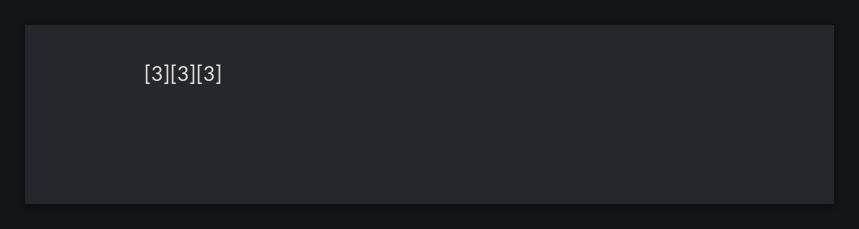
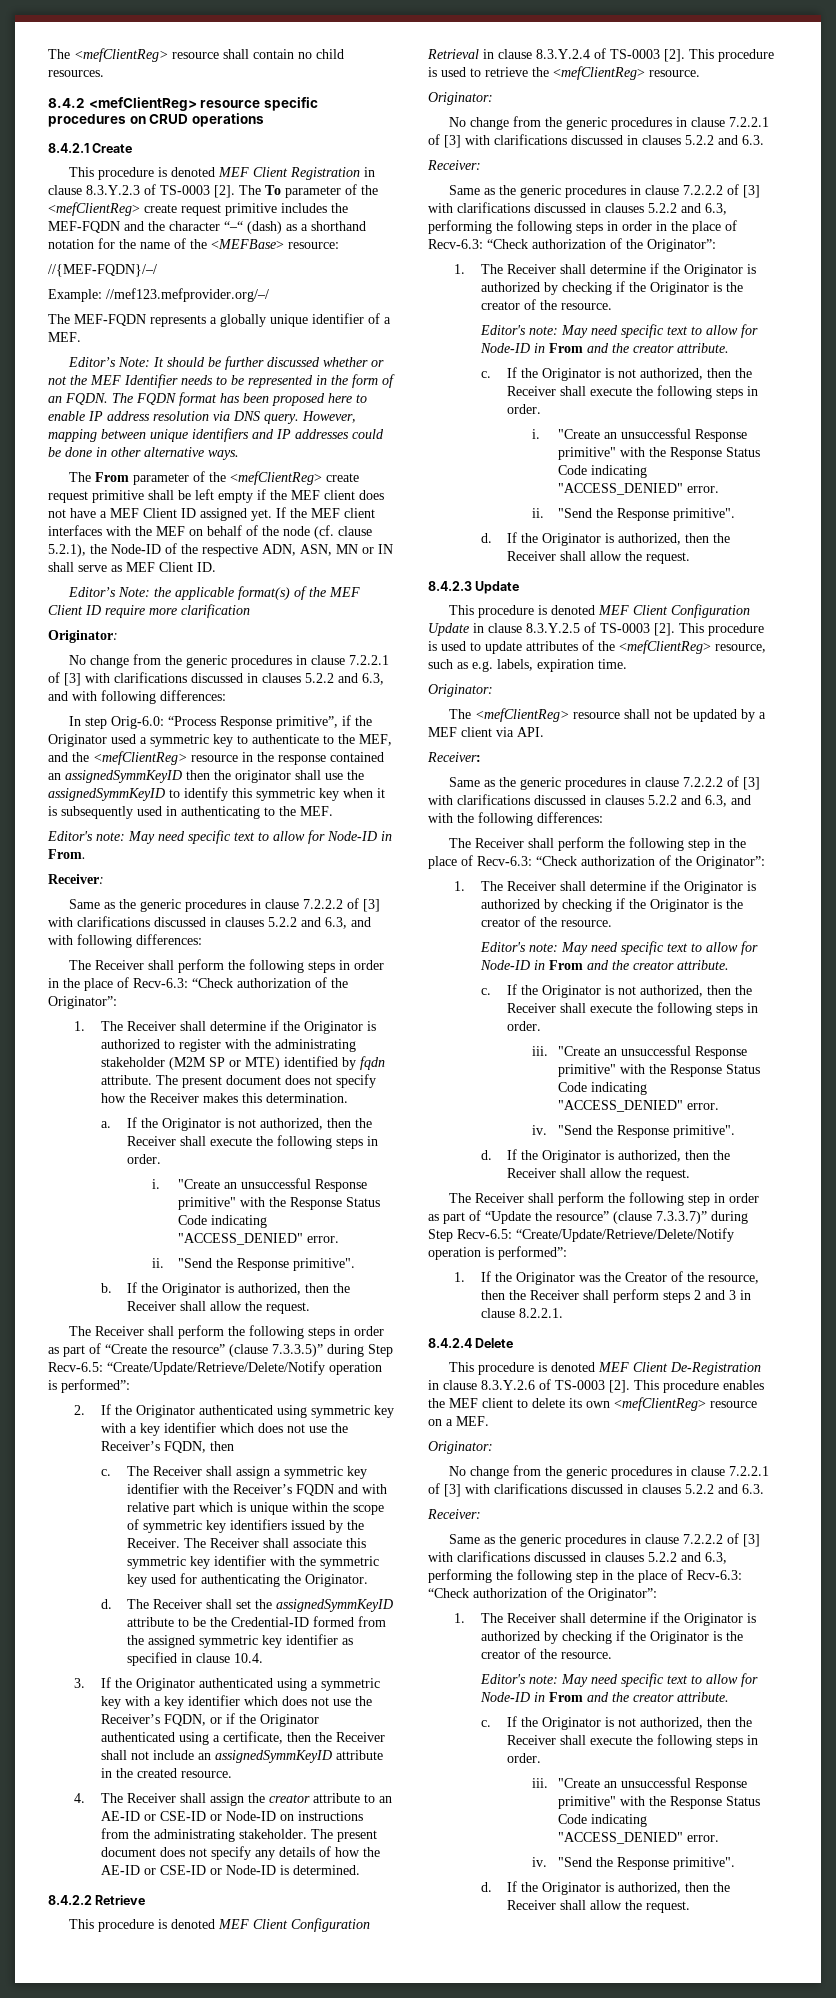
- [3][3][3]
+ The <mefClientReg> resource shall contain no child resources.
+ 8.4.2 <mefClientReg> resource specific procedures on CRUD operations
+ 8.4.2.1 Create
+ This procedure is denoted MEF Client Registration in clause 8.3.Y.2.3 of TS-0003 [2]. The To parameter of the <mefClientReg> create request primitive includes the MEF-FQDN and the character “–“ (dash) as a shorthand notation for the name of the <MEFBase> resource:
+ //{MEF-FQDN}/–/
+ Example: //mef123.mefprovider.org/–/
+ The MEF-FQDN represents a globally unique identifier of a MEF.
+ Editor’s Note: It should be further discussed whether or not the MEF Identifier needs to be represented in the form of an FQDN. The FQDN format has been proposed here to enable IP address resolution via DNS query. However, mapping between unique identifiers and IP addresses could be done in other alternative ways.
+ The From parameter of the <mefClientReg> create request primitive shall be left empty if the MEF client does not have a MEF Client ID assigned yet. If the MEF client interfaces with the MEF on behalf of the node (cf. clause 5.2.1), the Node-ID of the respective ADN, ASN, MN or IN shall serve as MEF Client ID.
+ Editor’s Note: the applicable format(s) of the MEF Client ID require more clarification
+ Originator:
+ No change from the generic procedures in clause 7.2.2.1 of [3] with clarifications discussed in clauses 5.2.2 and 6.3, and with following differences:
+ In step Orig-6.0: “Process Response primitive”, if the Originator used a symmetric key to authenticate to the MEF, and the <mefClientReg> resource in the response contained an assignedSymmKeyID then the originator shall use the assignedSymmKeyID to identify this symmetric key when it is subsequently used in authenticating to the MEF.
+ Editor's note: May need specific text to allow for Node-ID in From.
+ Receiver:
+ Same as the generic procedures in clause 7.2.2.2 of [3] with clarifications discussed in clauses 5.2.2 and 6.3, and with following differences:
+ The Receiver shall perform the following steps in order in the place of Recv-6.3: “Check authorization of the Originator”:
+ 1. The Receiver shall determine if the Originator is authorized to register with the administrating stakeholder (M2M SP or MTE) identified by fqdn attribute. The present document does not specify how the Receiver makes this determination.
+ a. If the Originator is not authorized, then the Receiver shall execute the following steps in order.
+ i. "Create an unsuccessful Response primitive" with the Response Status Code indicating "ACCESS_DENIED" error.
+ ii. "Send the Response primitive".
+ b. If the Originator is authorized, then the Receiver shall allow the request.
+ The Receiver shall perform the following steps in order as part of “Create the resource” (clause 7.3.3.5)” during Step Recv-6.5: “Create/Update/Retrieve/Delete/Notify operation is performed”:
+ 2. If the Originator authenticated using symmetric key with a key identifier which does not use the Receiver’s FQDN, then
+ c. The Receiver shall assign a symmetric key identifier with the Receiver’s FQDN and with relative part which is unique within the scope of symmetric key identifiers issued by the Receiver. The Receiver shall associate this symmetric key identifier with the symmetric key used for authenticating the Originator.
+ d. The Receiver shall set the assignedSymmKeyID attribute to be the Credential-ID formed from the assigned symmetric key identifier as specified in clause 10.4.
+ 3. If the Originator authenticated using a symmetric key with a key identifier which does not use the Receiver’s FQDN, or if the Originator authenticated using a certificate, then the Receiver shall not include an assignedSymmKeyID attribute in the created resource.
+ 4. The Receiver shall assign the creator attribute to an AE-ID or CSE-ID or Node-ID on instructions from the administrating stakeholder. The present document does not specify any details of how the AE-ID or CSE-ID or Node-ID is determined.
+ 8.4.2.2 Retrieve
+ This procedure is denoted MEF Client Configuration Retrieval in clause 8.3.Y.2.4 of TS-0003 [2]. This procedure is used to retrieve the <mefClientReg> resource.
+ Originator:
+ No change from the generic procedures in clause 7.2.2.1 of [3] with clarifications discussed in clauses 5.2.2 and 6.3.
+ Receiver:
+ Same as the generic procedures in clause 7.2.2.2 of [3] with clarifications discussed in clauses 5.2.2 and 6.3, performing the following steps in order in the place of Recv-6.3: “Check authorization of the Originator”:
+ 1. The Receiver shall determine if the Originator is authorized by checking if the Originator is the creator of the resource.
+ Editor's note: May need specific text to allow for Node-ID in From and the creator attribute.
+ c. If the Originator is not authorized, then the Receiver shall execute the following steps in order.
+ i. "Create an unsuccessful Response primitive" with the Response Status Code indicating "ACCESS_DENIED" error.
+ ii. "Send the Response primitive".
+ d. If the Originator is authorized, then the Receiver shall allow the request.
+ 8.4.2.3 Update
+ This procedure is denoted MEF Client Configuration Update in clause 8.3.Y.2.5 of TS-0003 [2]. This procedure is used to update attributes of the <mefClientReg> resource, such as e.g. labels, expiration time.
+ Originator:
+ The <mefClientReg> resource shall not be updated by a MEF client via API.
+ Receiver:
+ Same as the generic procedures in clause 7.2.2.2 of [3] with clarifications discussed in clauses 5.2.2 and 6.3, and with the following differences:
+ The Receiver shall perform the following step in the place of Recv-6.3: “Check authorization of the Originator”:
+ 1. The Receiver shall determine if the Originator is authorized by checking if the Originator is the creator of the resource.
+ Editor's note: May need specific text to allow for Node-ID in From and the creator attribute.
+ c. If the Originator is not authorized, then the Receiver shall execute the following steps in order.
+ iii. "Create an unsuccessful Response primitive" with the Response Status Code indicating "ACCESS_DENIED" error.
+ iv. "Send the Response primitive".
+ d. If the Originator is authorized, then the Receiver shall allow the request.
+ The Receiver shall perform the following step in order as part of “Update the resource” (clause 7.3.3.7)” during Step Recv-6.5: “Create/Update/Retrieve/Delete/Notify operation is performed”:
+ 1. If the Originator was the Creator of the resource, then the Receiver shall perform steps 2 and 3 in clause 8.2.2.1.
+ 8.4.2.4 Delete
+ This procedure is denoted MEF Client De-Registration in clause 8.3.Y.2.6 of TS-0003 [2]. This procedure enables the MEF client to delete its own <mefClientReg> resource on a MEF.
+ Originator:
+ No change from the generic procedures in clause 7.2.2.1 of [3] with clarifications discussed in clauses 5.2.2 and 6.3.
+ Receiver:
+ Same as the generic procedures in clause 7.2.2.2 of [3] with clarifications discussed in clauses 5.2.2 and 6.3, performing the following step in the place of Recv-6.3: “Check authorization of the Originator”:
+ 1. The Receiver shall determine if the Originator is authorized by checking if the Originator is the creator of the resource.
+ Editor's note: May need specific text to allow for Node-ID in From and the creator attribute.
+ c. If the Originator is not authorized, then the Receiver shall execute the following steps in order.
+ iii. "Create an unsuccessful Response primitive" with the Response Status Code indicating "ACCESS_DENIED" error.
+ iv. "Send the Response primitive".
+ d. If the Originator is authorized, then the Receiver shall allow the request.

